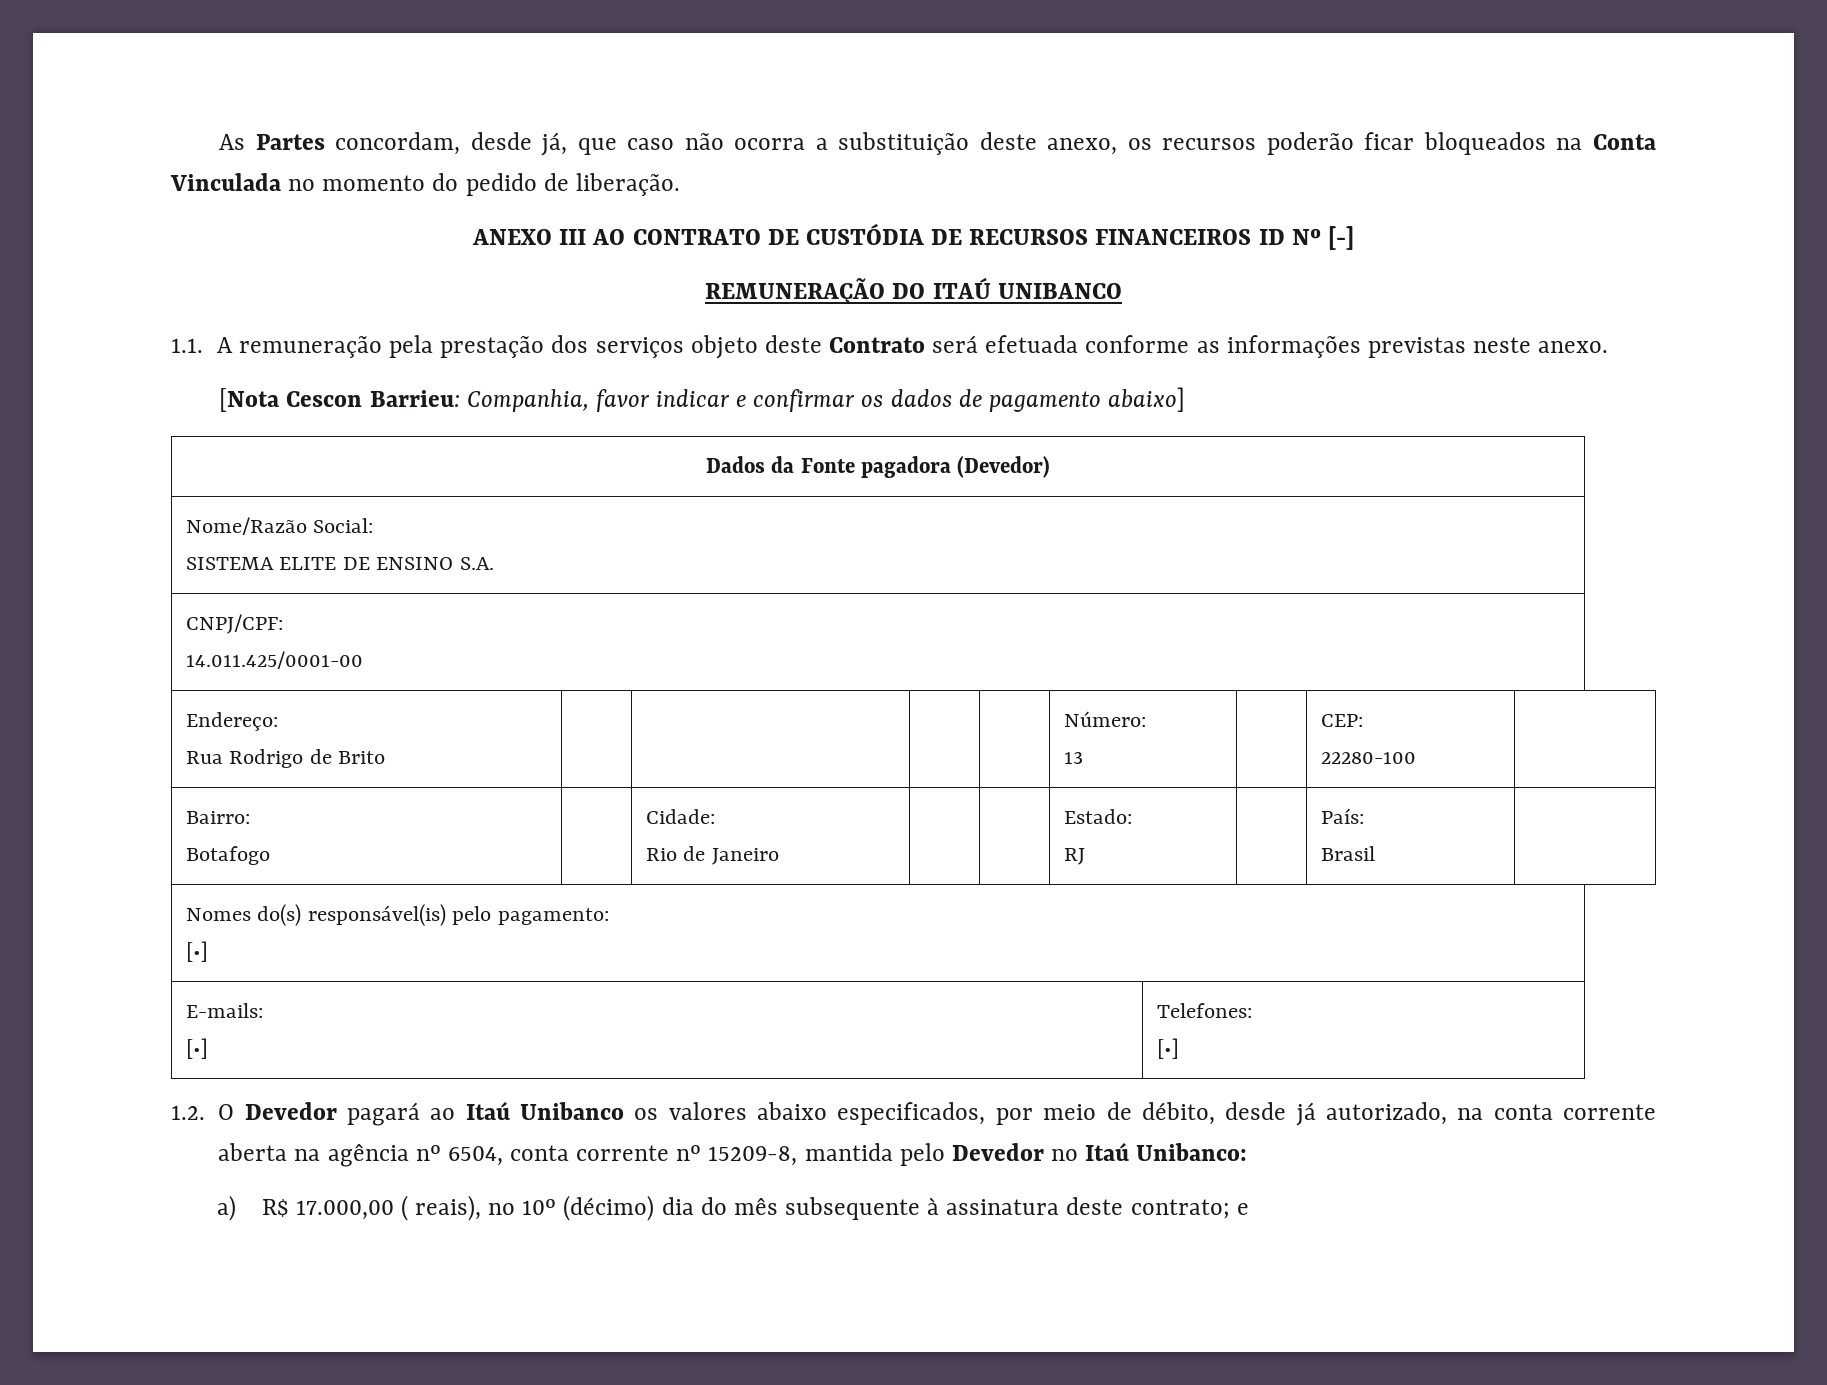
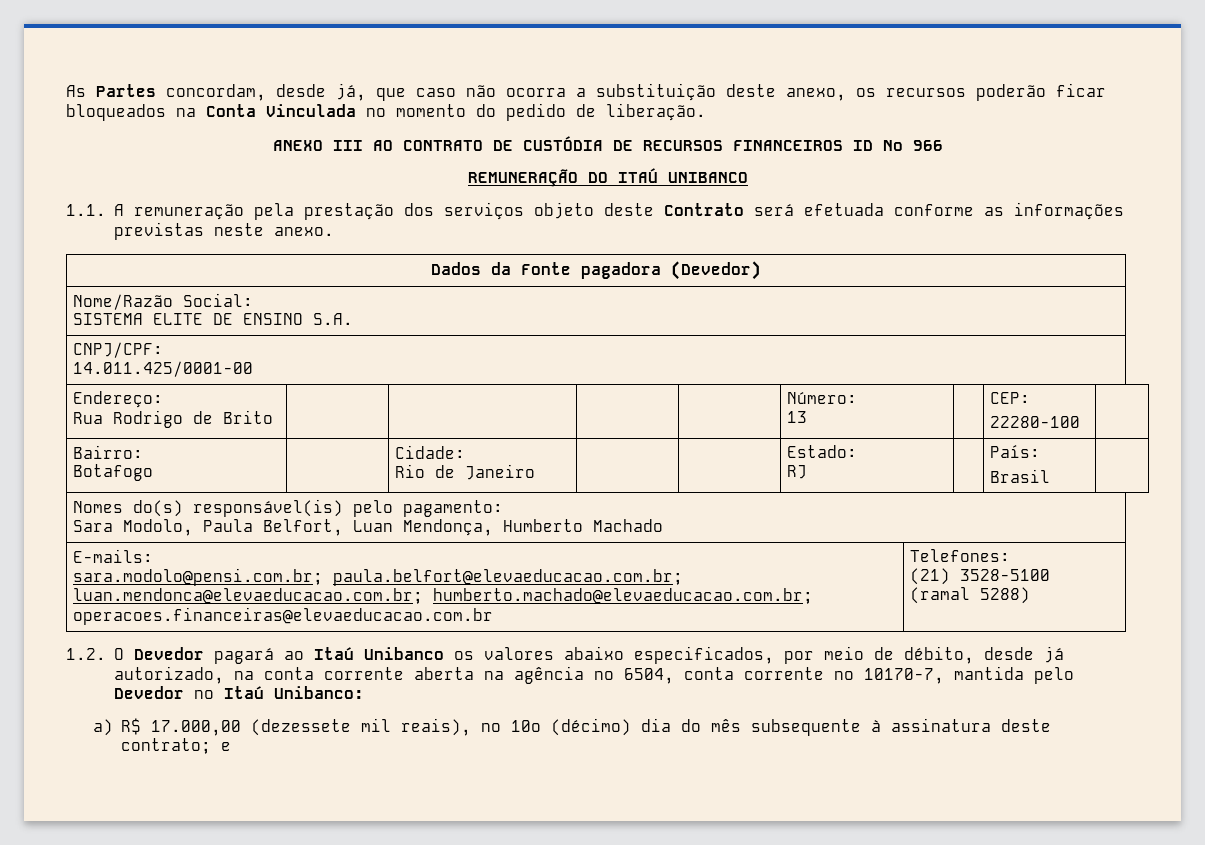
- ANEXO III AO CONTRATO DE CUSTÓDIA DE RECURSOS FINANCEIROS ID Nº [-]
+ ANEXO III AO CONTRATO DE CUSTÓDIA DE RECURSOS FINANCEIROS ID Nº 966
- [Nota Cescon Barrieu: Companhia, favor indicar e confirmar os dados de pagamento abaixo]
  Nomes do(s) responsável(is) pelo pagamento:
- [•]
+ Sara Modolo, Paula Belfort, Luan Mendonça, Humberto Machado
  E-mails:
- [•] | Telefones:
- [•]
+ sara.modolo@pensi.com.br; paula.belfort@elevaeducacao.com.br; luan.mendonca@elevaeducacao.com.br; humberto.machado@elevaeducacao.com.br; operacoes.financeiras@elevaeducacao.com.br | Telefones:
+ (21) 3528-5100 (ramal 5288)
- 1.2. O Devedor pagará ao Itaú Unibanco os valores abaixo especificados, por meio de débito, desde já autorizado, na conta corrente aberta na agência nº 6504, conta corrente nº 15209-8, mantida pelo Devedor no Itaú Unibanco:
+ 1.2. O Devedor pagará ao Itaú Unibanco os valores abaixo especificados, por meio de débito, desde já autorizado, na conta corrente aberta na agência nº 6504, conta corrente nº 10170-7, mantida pelo Devedor no Itaú Unibanco:
- a) R$ 17.000,00 ( reais), no 10º (décimo) dia do mês subsequente à assinatura deste contrato; e
+ a) R$ 17.000,00 (dezessete mil reais), no 10º (décimo) dia do mês subsequente à assinatura deste contrato; e

